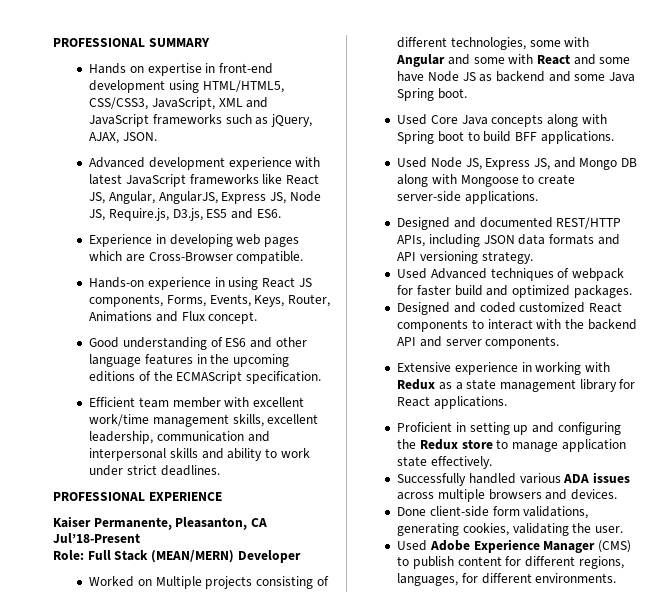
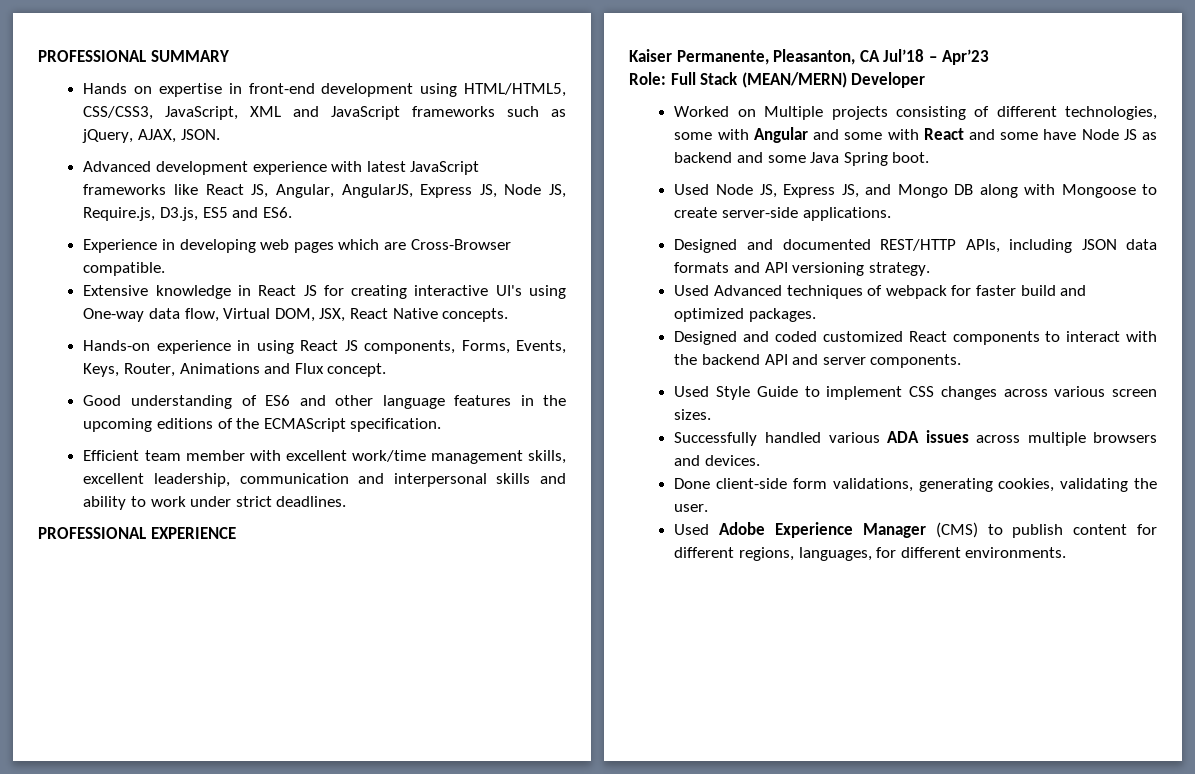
+ Extensive knowledge in React JS for creating interactive UI's using One-way data flow, Virtual DOM, JSX, React Native concepts.
- Kaiser Permanente, Pleasanton, CA Jul’18-Present
+ Kaiser Permanente, Pleasanton, CA Jul’18 – Apr’23
- Used Core Java concepts along with Spring boot to build BFF applications.
- Extensive experience in working with Redux as a state management library for React applications.
- Proficient in setting up and configuring the Redux store to manage application state effectively.
+ Used Style Guide to implement CSS changes across various screen sizes.

